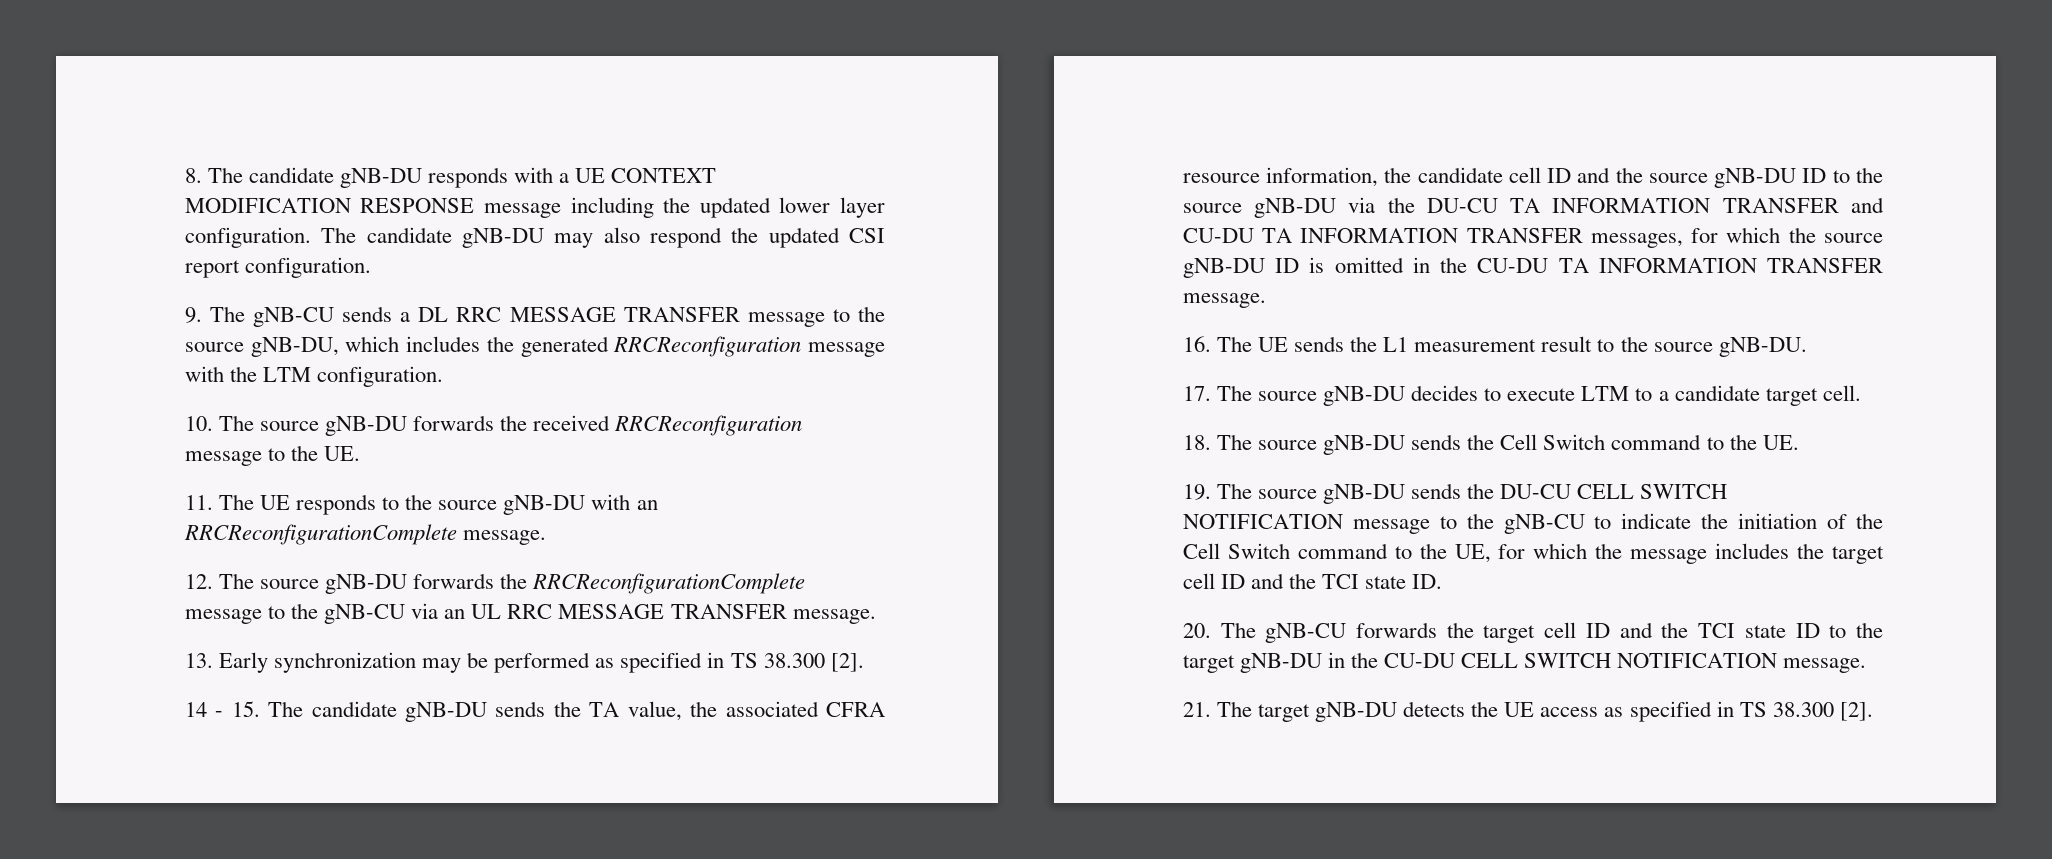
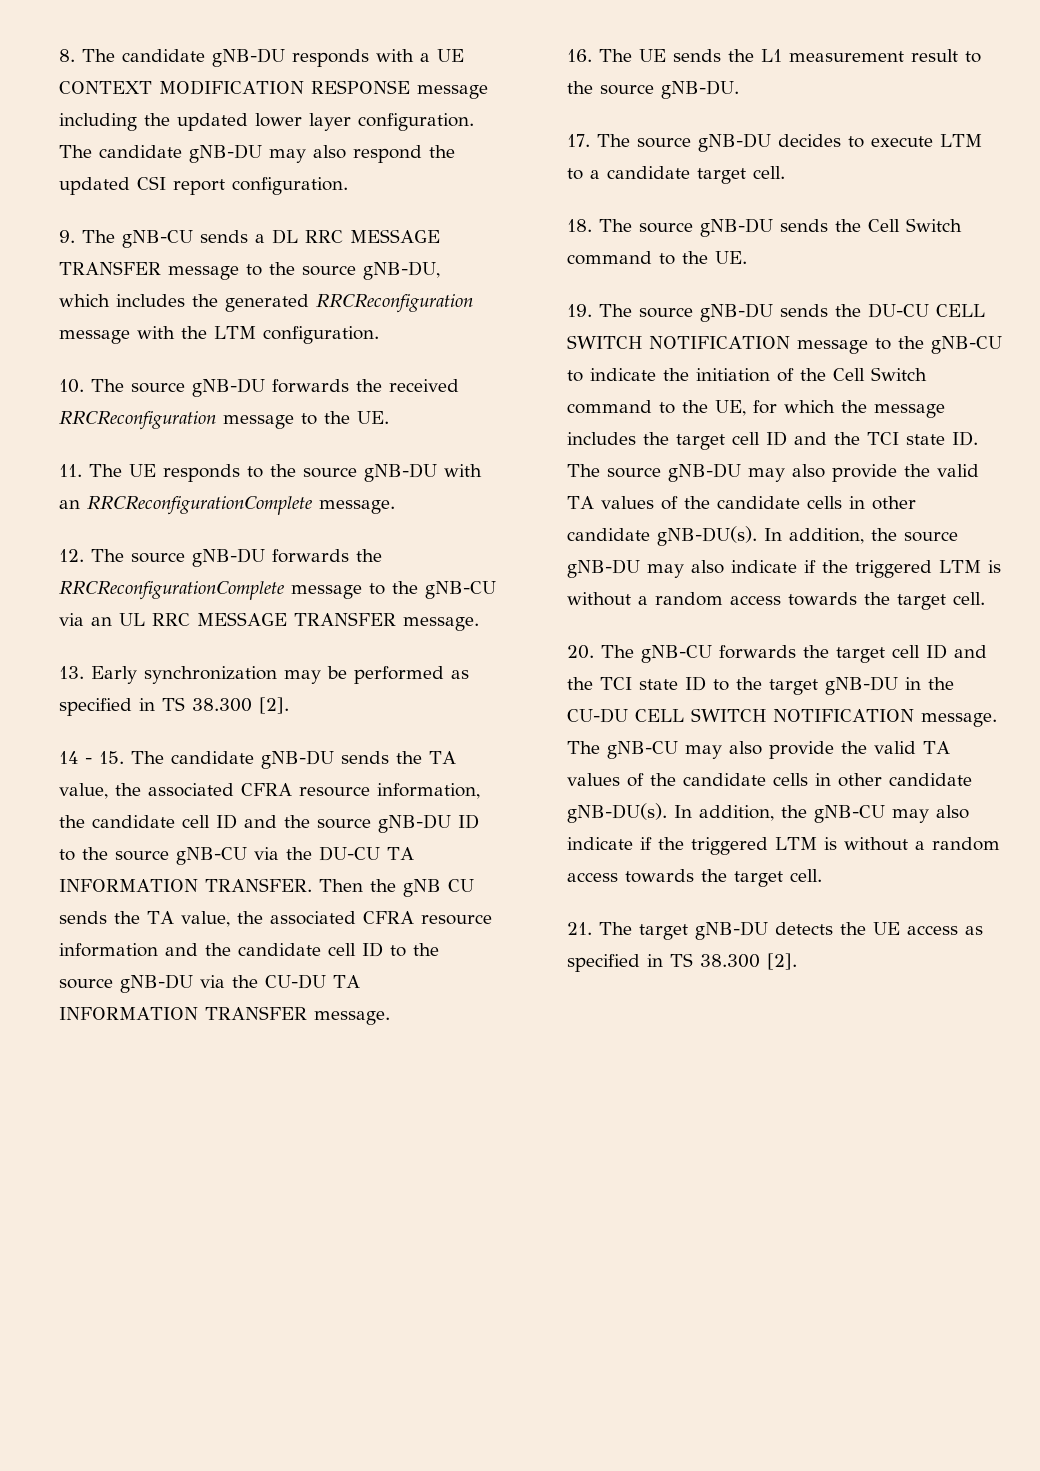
- 14 - 15. The candidate gNB-DU sends the TA value, the associated CFRA resource information, the candidate cell ID and the source gNB-DU ID to the source gNB-DU via the DU-CU TA INFORMATION TRANSFER and CU-DU TA INFORMATION TRANSFER messages, for which the source gNB-DU ID is omitted in the CU-DU TA INFORMATION TRANSFER message.
+ 14 - 15. The candidate gNB-DU sends the TA value, the associated CFRA resource information, the candidate cell ID and the source gNB-DU ID to the source gNB-CU via the DU-CU TA INFORMATION TRANSFER. Then the gNB CU sends the TA value, the associated CFRA resource information and the candidate cell ID to the source gNB-DU via the CU-DU TA INFORMATION TRANSFER message.
- 19. The source gNB-DU sends the DU-CU CELL SWITCH NOTIFICATION message to the gNB-CU to indicate the initiation of the Cell Switch command to the UE, for which the message includes the target cell ID and the TCI state ID.
+ 19. The source gNB-DU sends the DU-CU CELL SWITCH NOTIFICATION message to the gNB-CU to indicate the initiation of the Cell Switch command to the UE, for which the message includes the target cell ID and the TCI state ID. The source gNB-DU may also provide the valid TA values of the candidate cells in other candidate gNB-DU(s). In addition, the source gNB-DU may also indicate if the triggered LTM is without a random access towards the target cell.
+ The gNB-CU may also provide the valid TA values of the candidate cells in other candidate gNB-DU(s). In addition, the gNB-CU may also indicate if the triggered LTM is without a random access towards the target cell.

